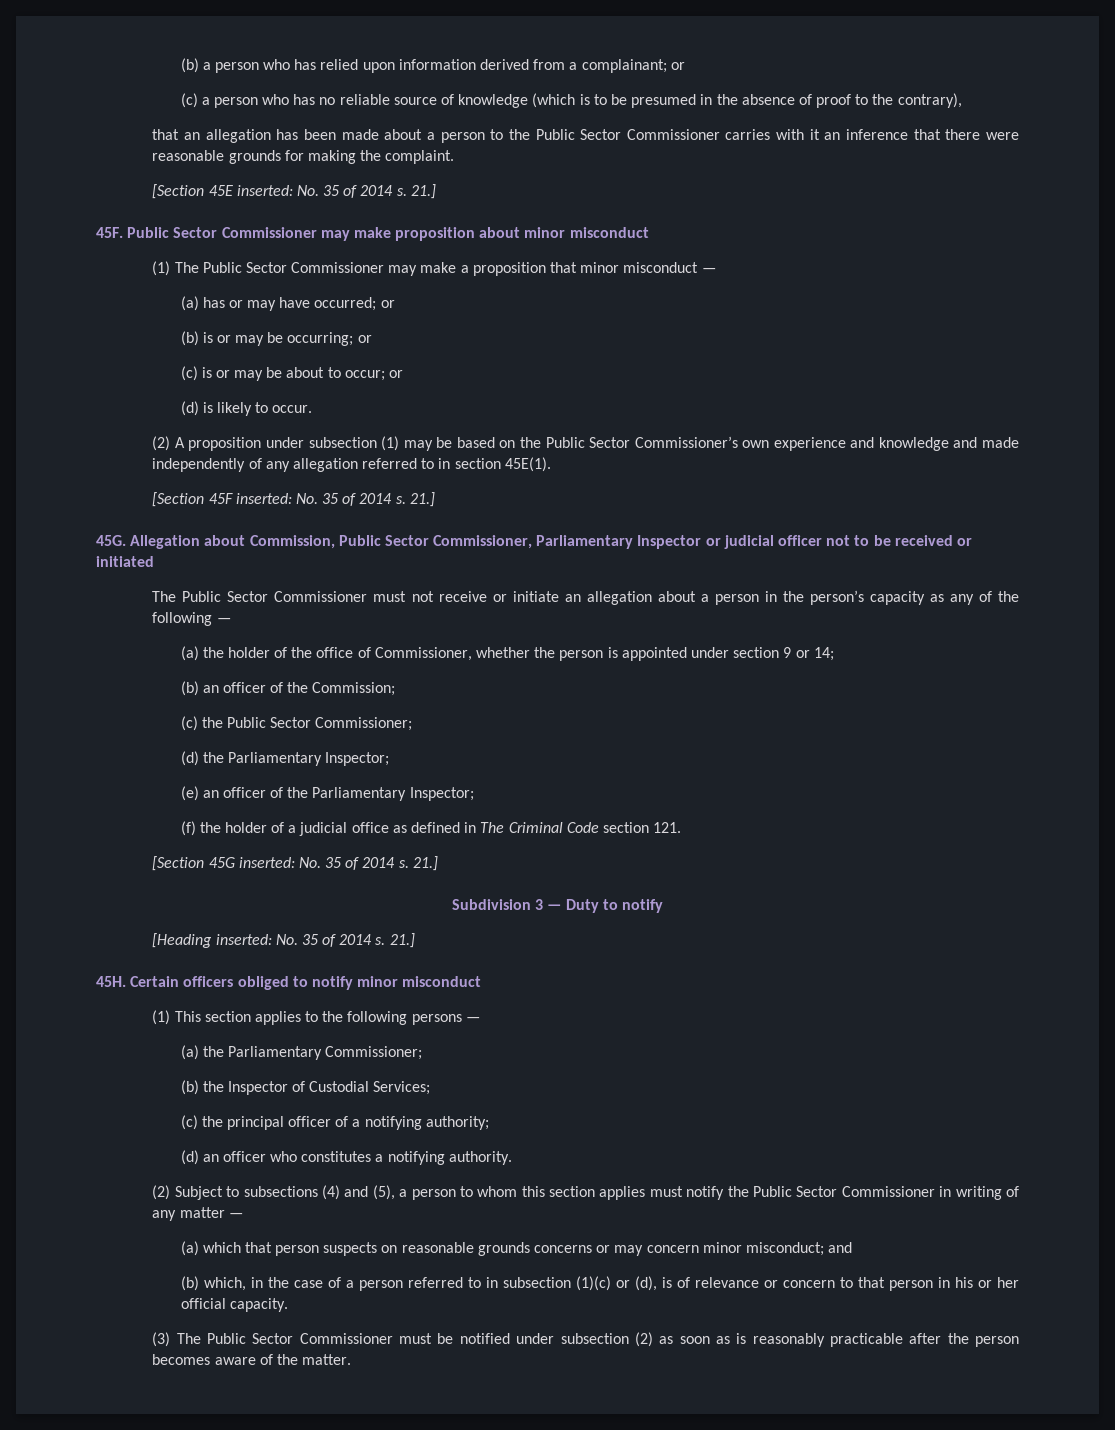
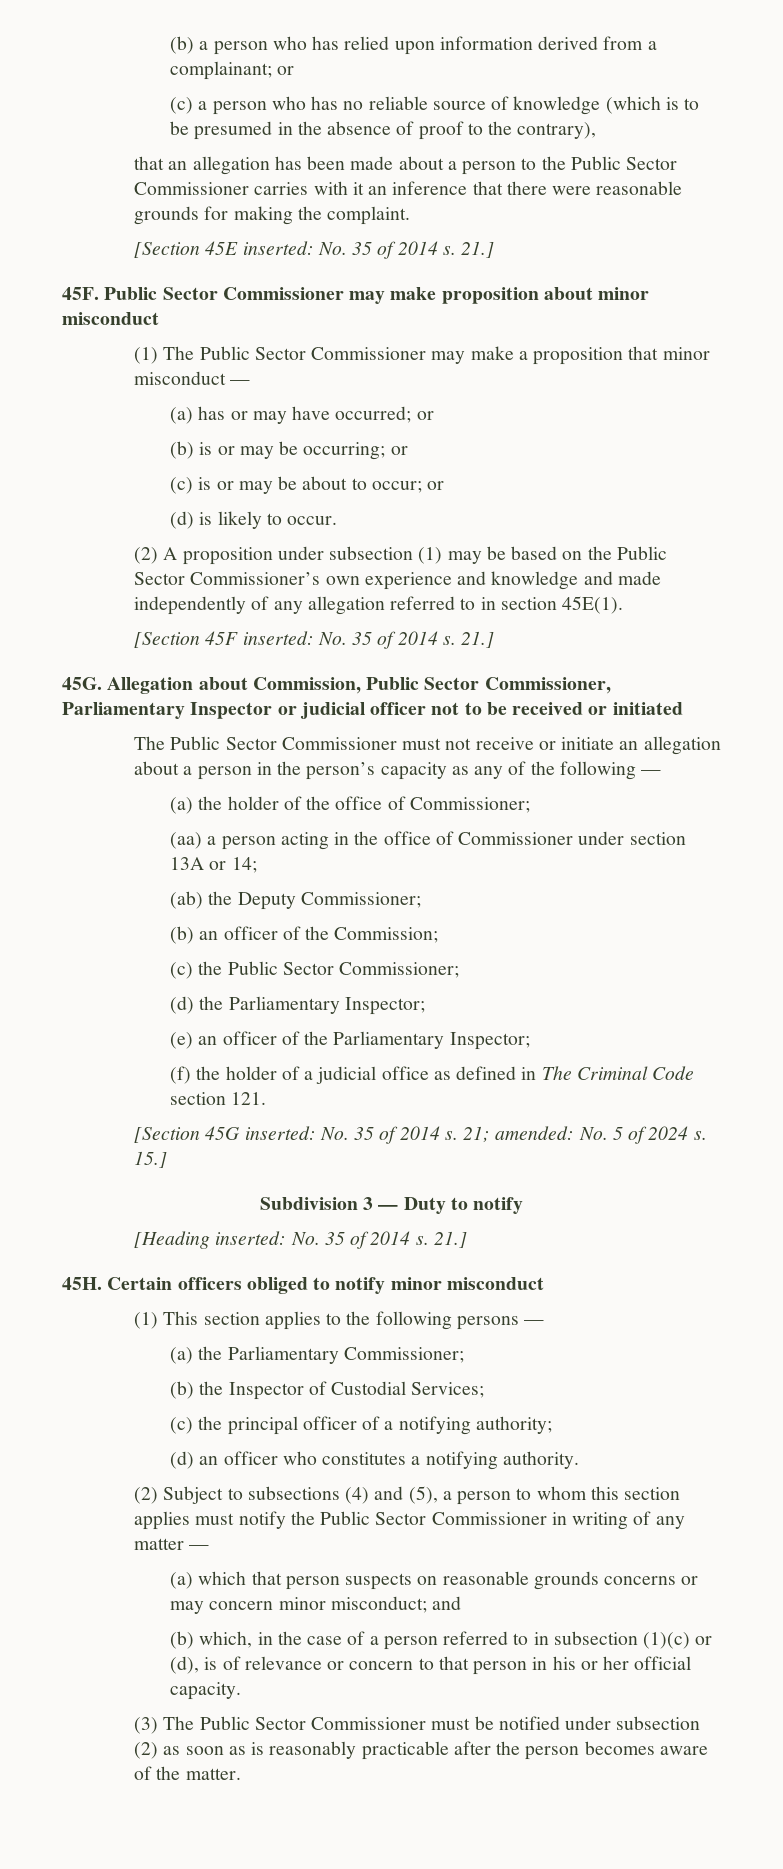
- (a) the holder of the office of Commissioner, whether the person is appointed under section 9 or 14;
+ (a) the holder of the office of Commissioner;
+ (aa) a person acting in the office of Commissioner under section 13A or 14;
+ (ab) the Deputy Commissioner;
- [Section 45G inserted: No. 35 of 2014 s. 21.]
+ [Section 45G inserted: No. 35 of 2014 s. 21; amended: No. 5 of 2024 s. 15.]

